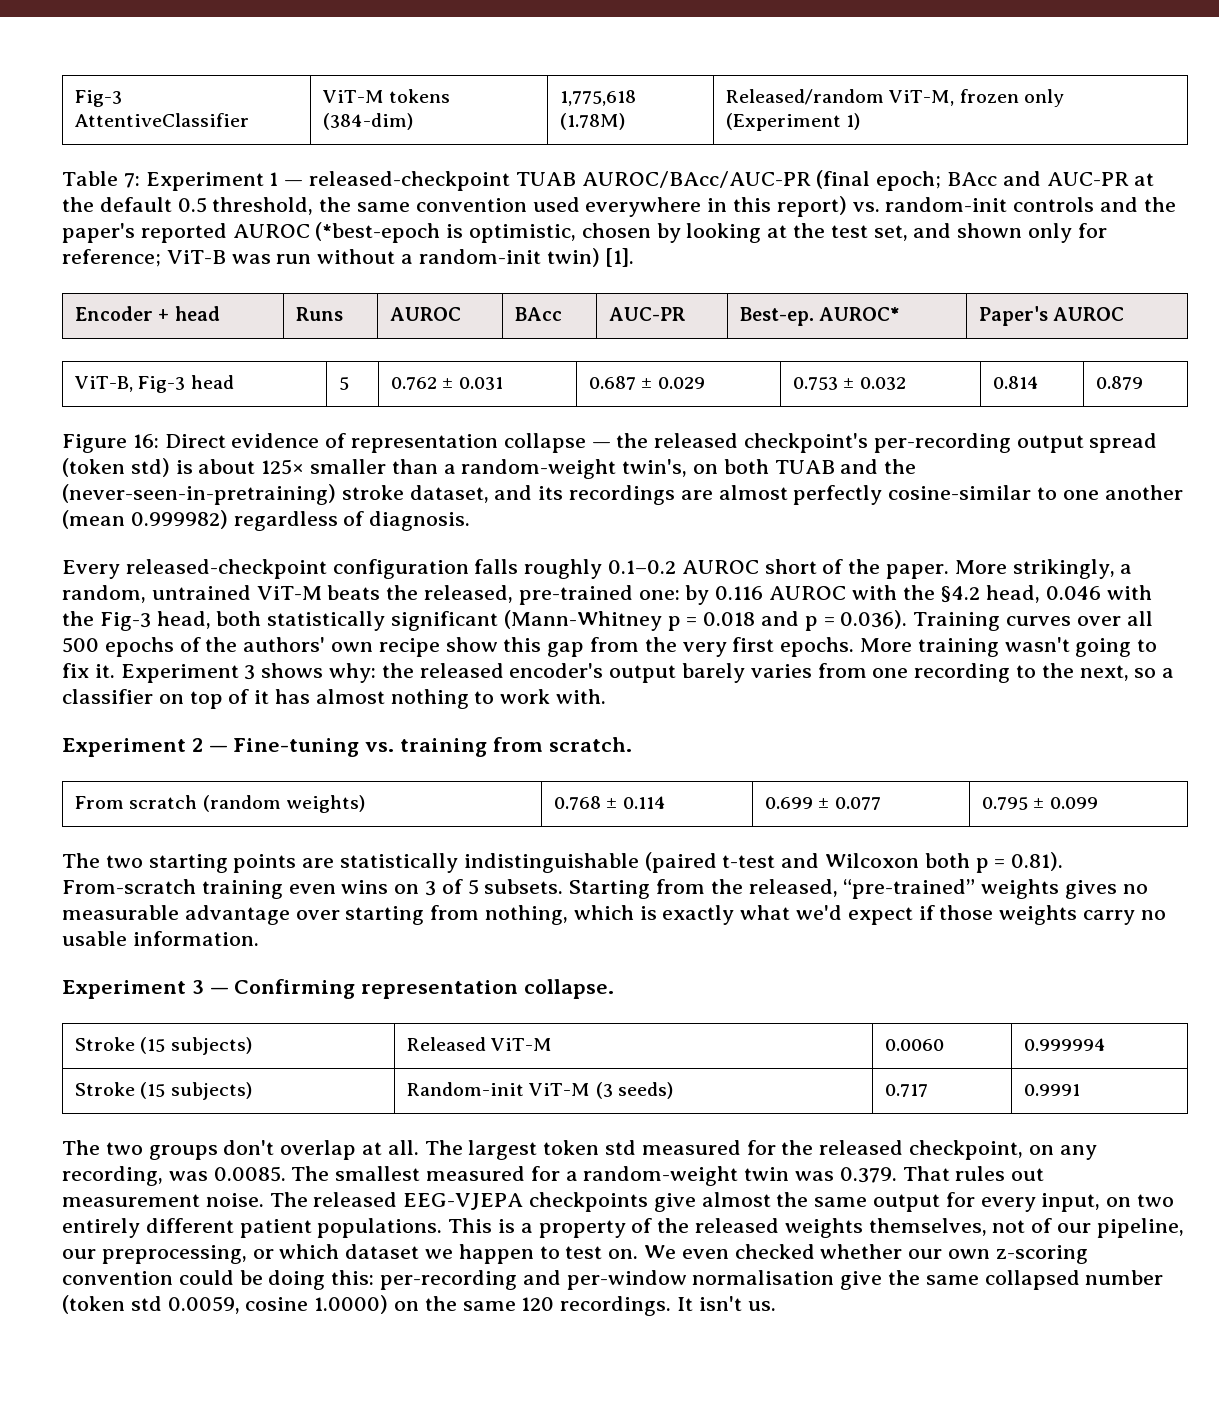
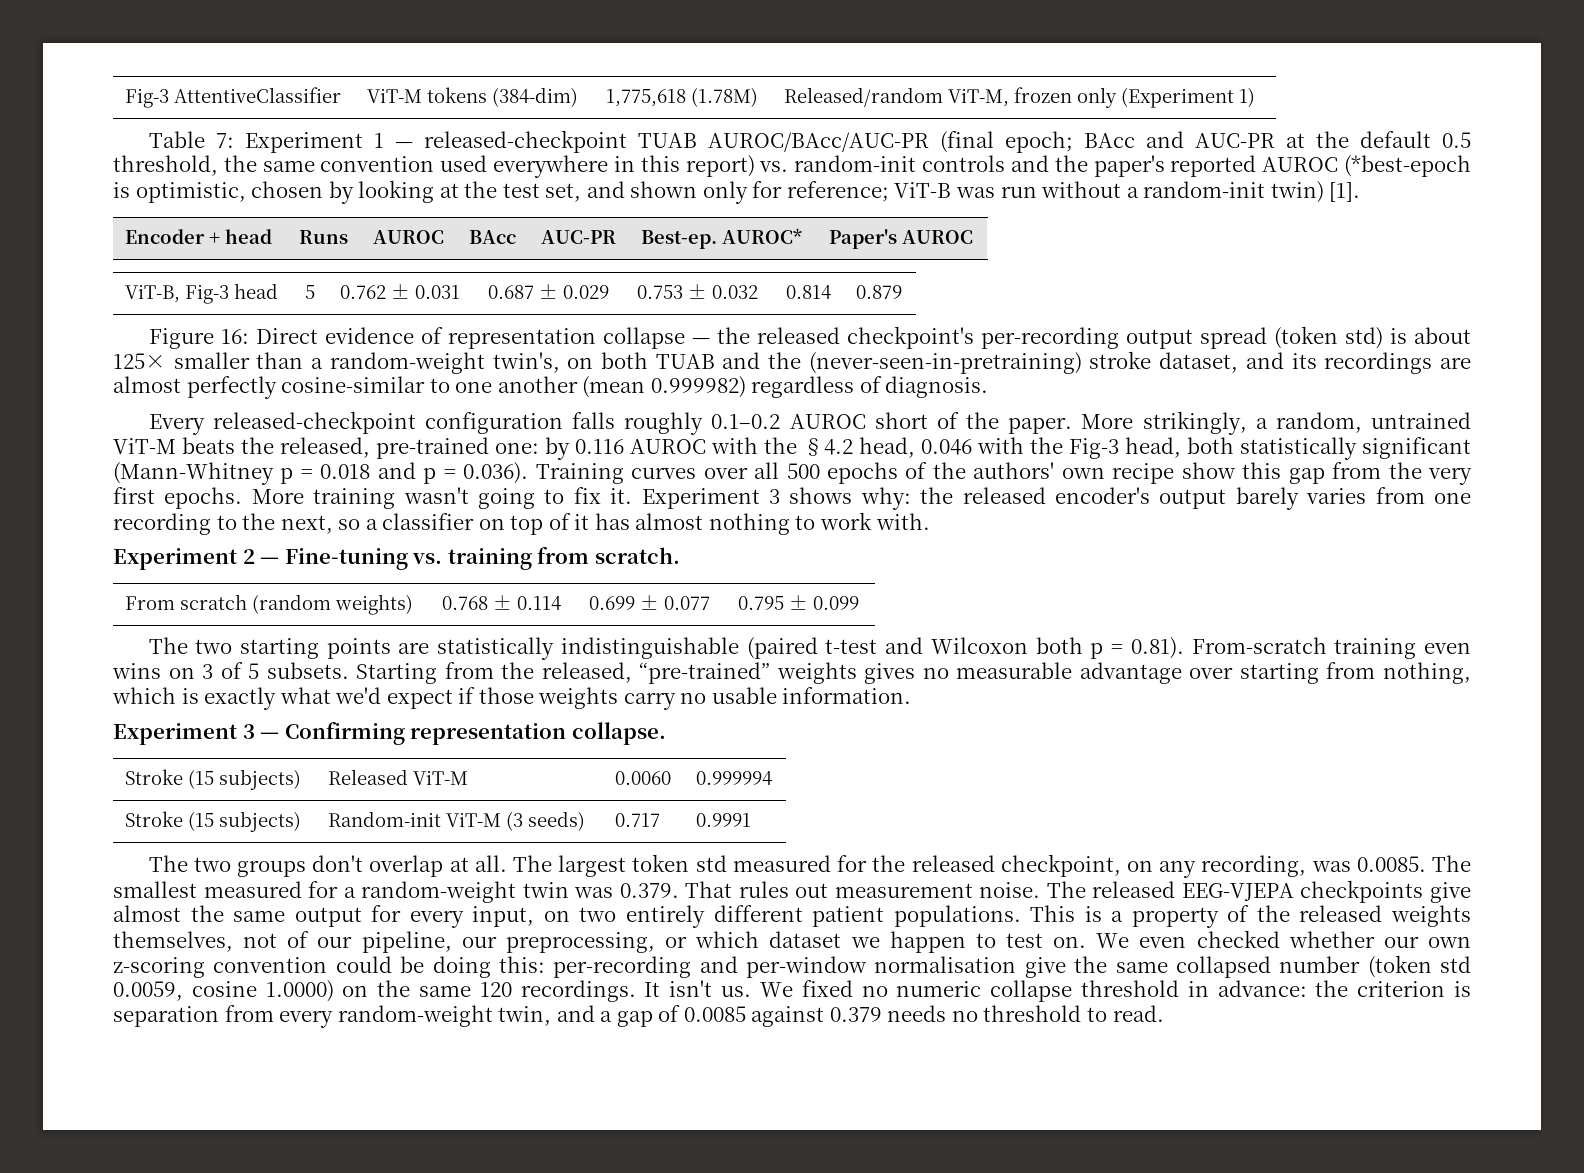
+ We fixed no numeric collapse threshold in advance: the criterion is separation from every random-weight twin, and a gap of 0.0085 against 0.379 needs no threshold to read.

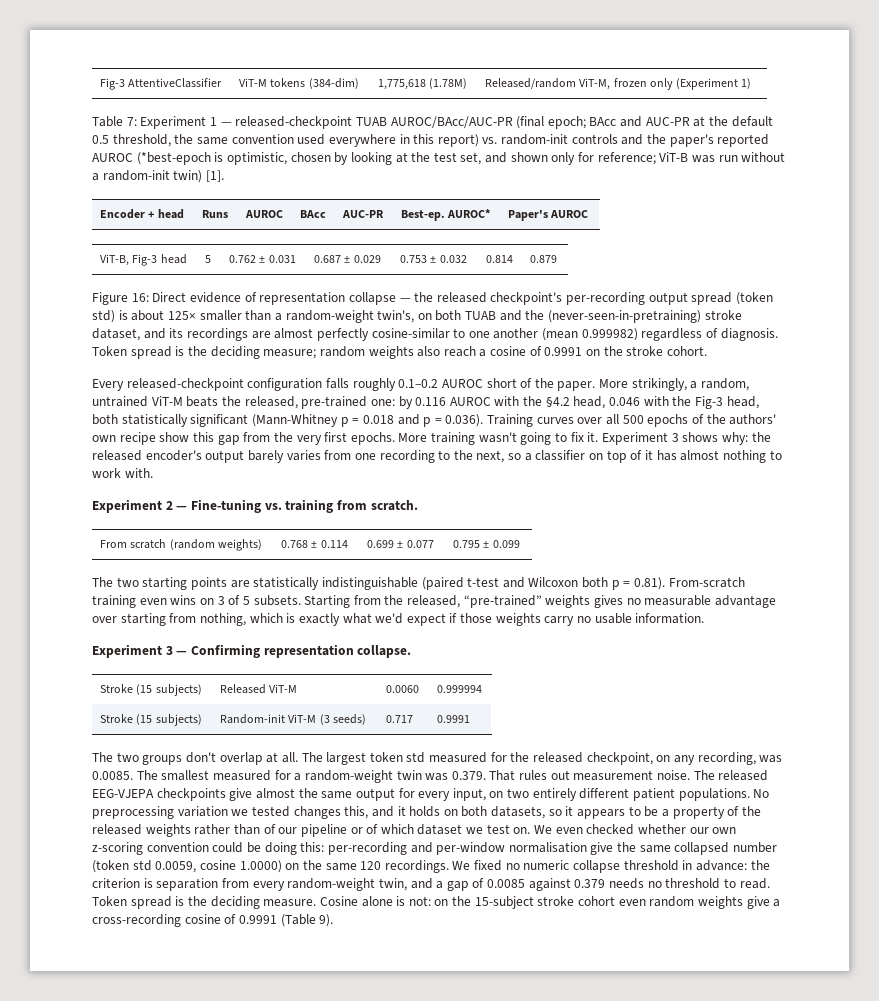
+ Token spread is the deciding measure; random weights also reach a cosine of 0.9991 on the stroke cohort.
- This is a property of the released weights themselves, not of our pipeline, our preprocessing, or which dataset we happen to test on.
+ No preprocessing variation we tested changes this, and it holds on both datasets, so it appears to be a property of the released weights rather than of our pipeline or of which dataset we test on.
- It isn't us.
+ Token spread is the deciding measure. Cosine alone is not: on the 15-subject stroke cohort even random weights give a cross-recording cosine of 0.9991 (Table 9).

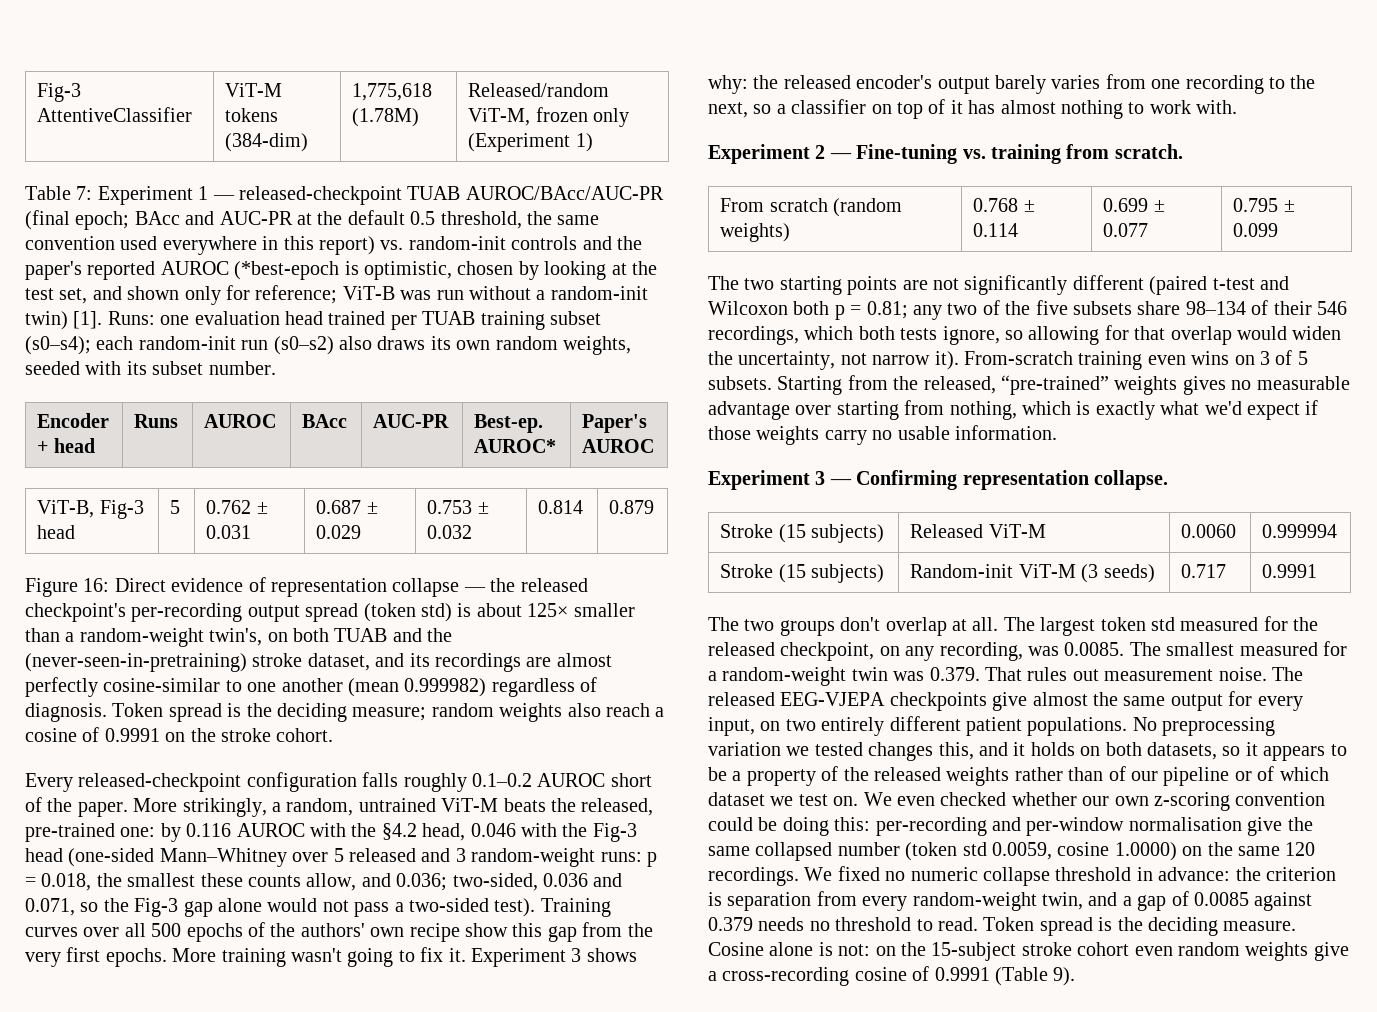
+ Runs: one evaluation head trained per TUAB training subset (s0–s4); each random-init run (s0–s2) also draws its own random weights, seeded with its subset number.
- More strikingly, a random, untrained ViT-M beats the released, pre-trained one: by 0.116 AUROC with the §4.2 head, 0.046 with the Fig-3 head, both statistically significant (Mann-Whitney p = 0.018 and p = 0.036). Training curves over all 500 epochs of the authors' own recipe show this gap from the very first epochs.
+ More strikingly, a random, untrained ViT-M beats the released, pre-trained one: by 0.116 AUROC with the §4.2 head, 0.046 with the Fig-3 head (one-sided Mann–Whitney over 5 released and 3 random-weight runs: p = 0.018, the smallest these counts allow, and 0.036; two-sided, 0.036 and 0.071, so the Fig-3 gap alone would not pass a two-sided test). Training curves over all 500 epochs of the authors' own recipe show this gap from the very first epochs.
- The two starting points are statistically indistinguishable (paired t-test and Wilcoxon both p = 0.81). From-scratch training even wins on 3 of 5 subsets.
+ The two starting points are not significantly different (paired t-test and Wilcoxon both p = 0.81; any two of the five subsets share 98–134 of their 546 recordings, which both tests ignore, so allowing for that overlap would widen the uncertainty, not narrow it). From-scratch training even wins on 3 of 5 subsets.

